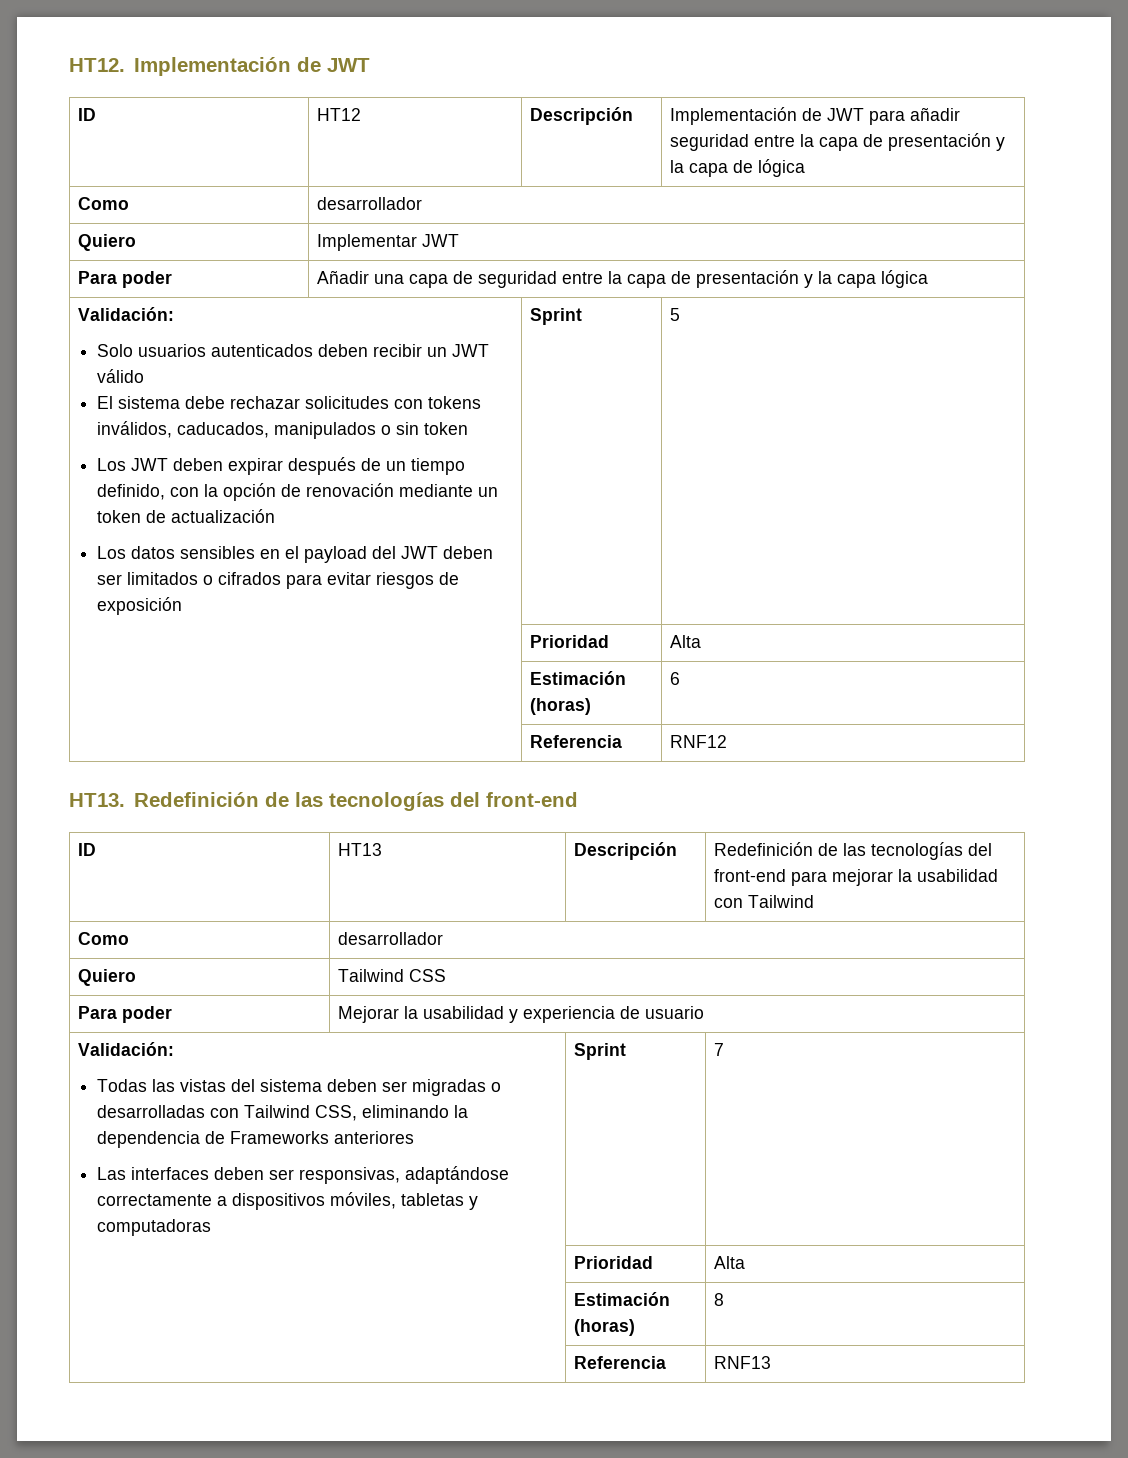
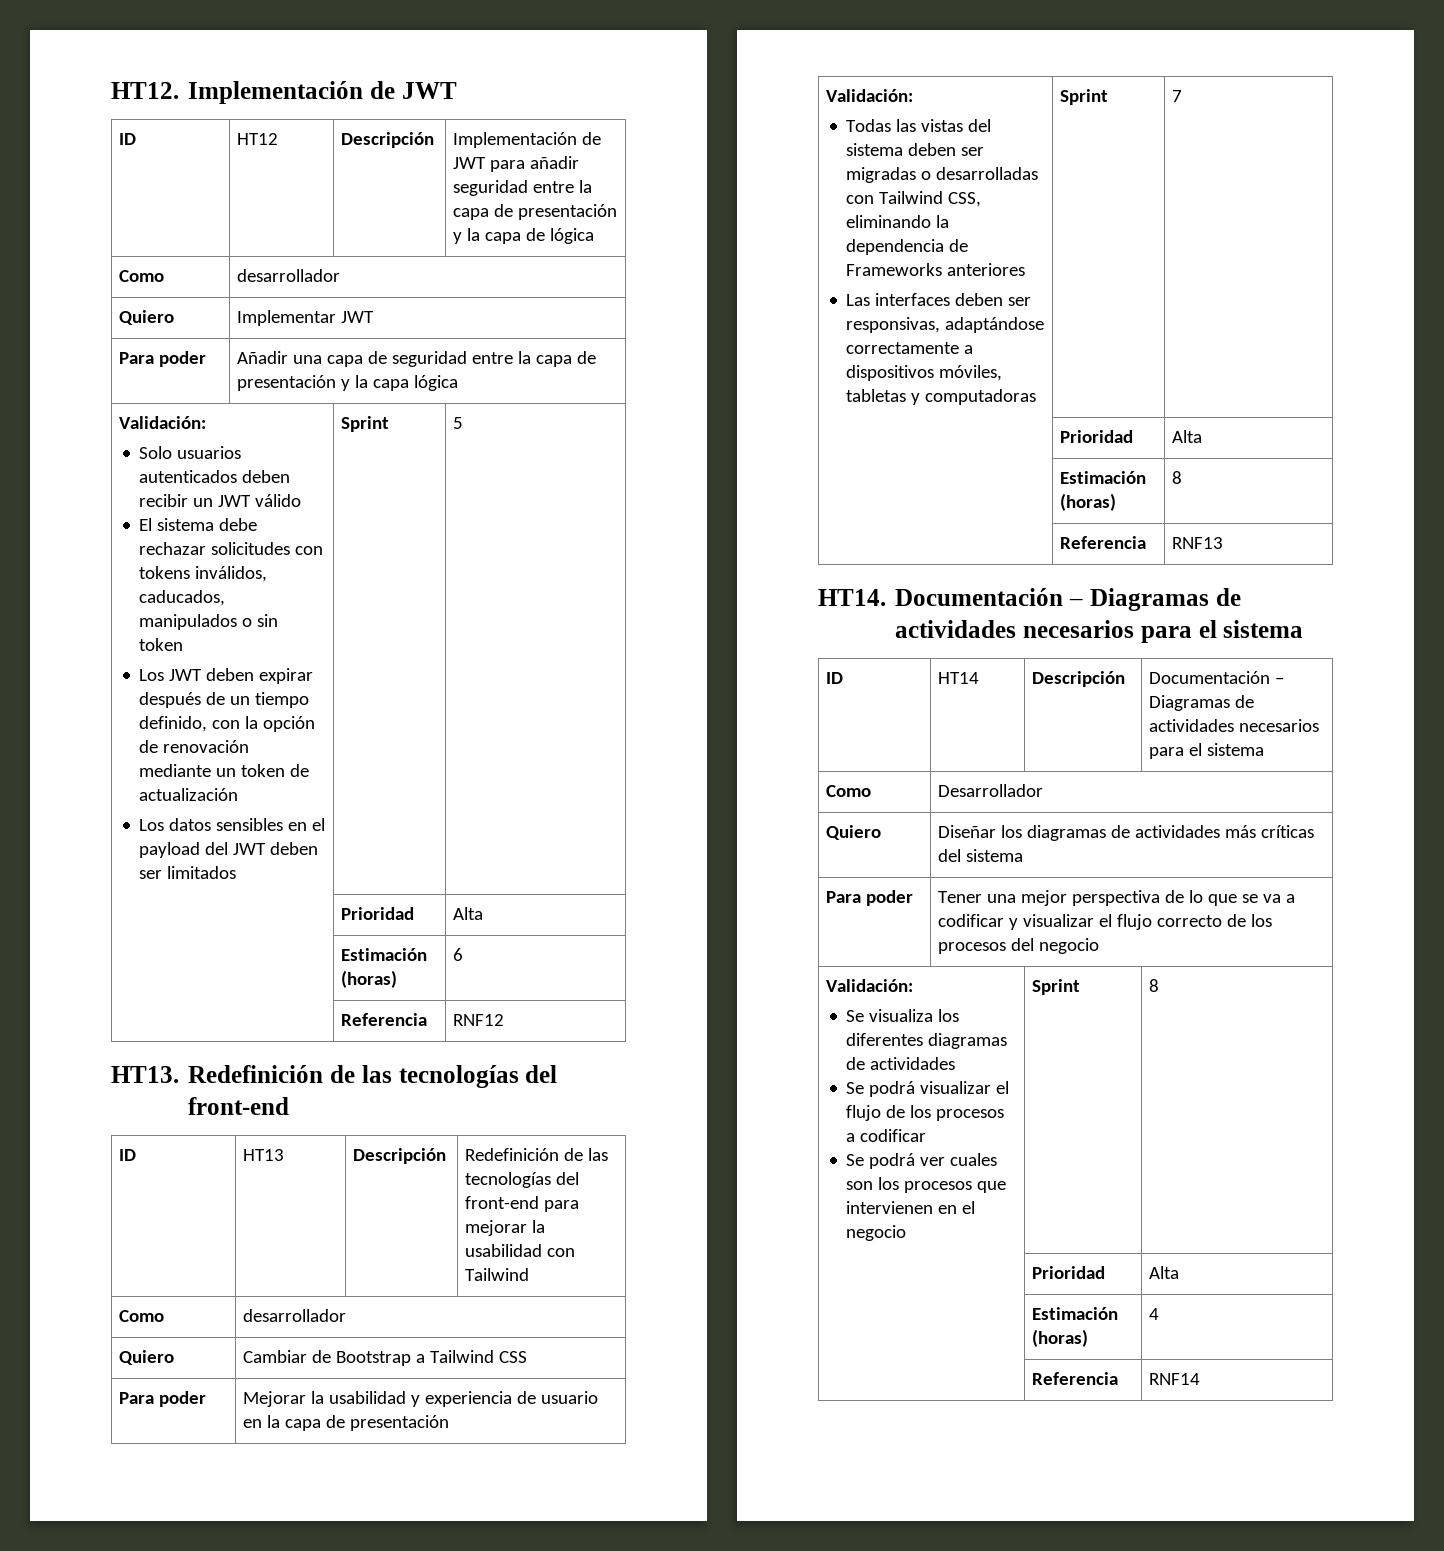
- Los datos sensibles en el payload del JWT deben ser limitados o cifrados para evitar riesgos de exposición
+ Los datos sensibles en el payload del JWT deben ser limitados
- Quiero | Tailwind CSS
+ Quiero | Cambiar de Bootstrap a Tailwind CSS
- Para poder | Mejorar la usabilidad y experiencia de usuario
+ Para poder | Mejorar la usabilidad y experiencia de usuario en la capa de presentación
+ HT14. Documentación – Diagramas de actividades necesarios para el sistema
+ ID | HT14 | Descripción | Documentación – Diagramas de actividades necesarios para el sistema
+ Como | Desarrollador
+ Quiero | Diseñar los diagramas de actividades más críticas del sistema
+ Para poder | Tener una mejor perspectiva de lo que se va a codificar y visualizar el flujo correcto de los procesos del negocio
+ Validación:
+ Se visualiza los diferentes diagramas de actividades
+ Se podrá visualizar el flujo de los procesos a codificar
+ Se podrá ver cuales son los procesos que intervienen en el negocio | Sprint | 8
+ | Prioridad | Alta
+ | Estimación (horas) | 4
+ | Referencia | RNF14

